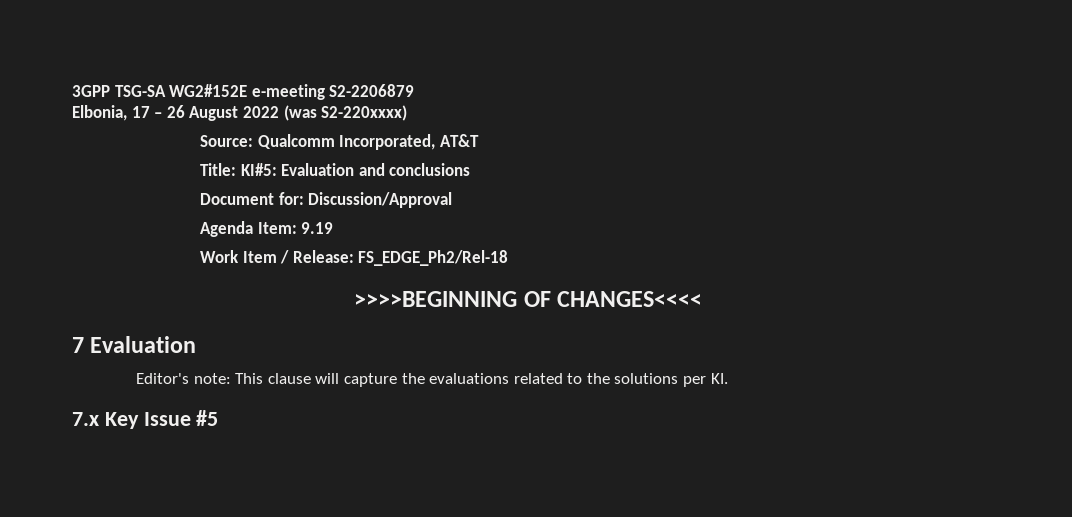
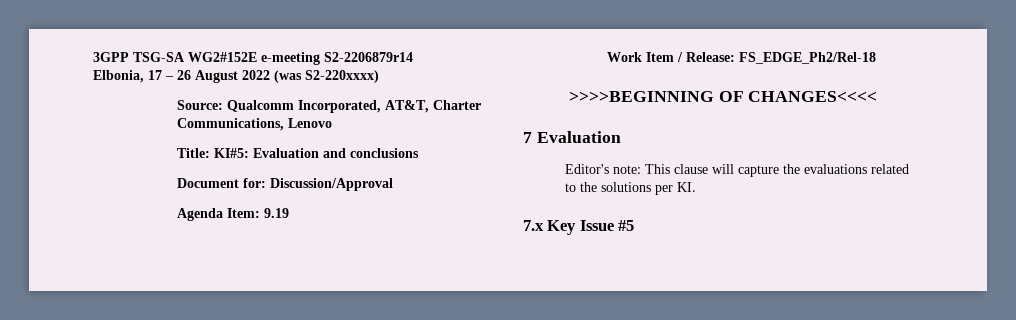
- 3GPP TSG-SA WG2#152E e-meeting S2-2206879
+ 3GPP TSG-SA WG2#152E e-meeting S2-2206879r14
- Source: Qualcomm Incorporated, AT&T
+ Source: Qualcomm Incorporated, AT&T, Charter Communications, Lenovo

